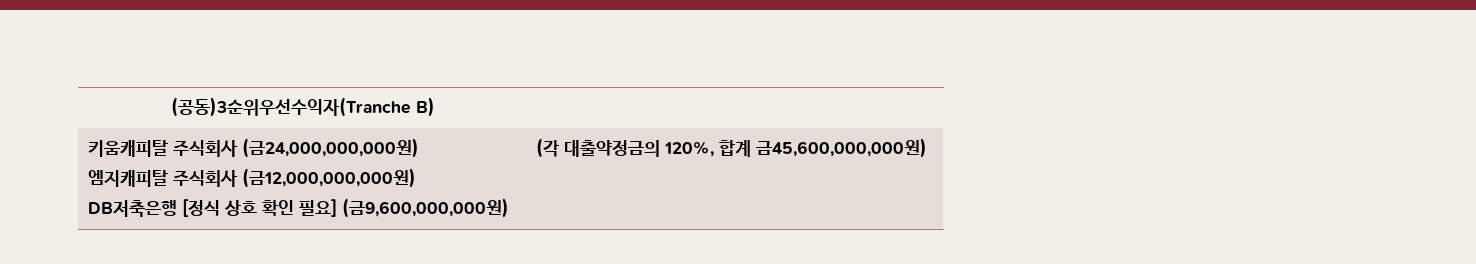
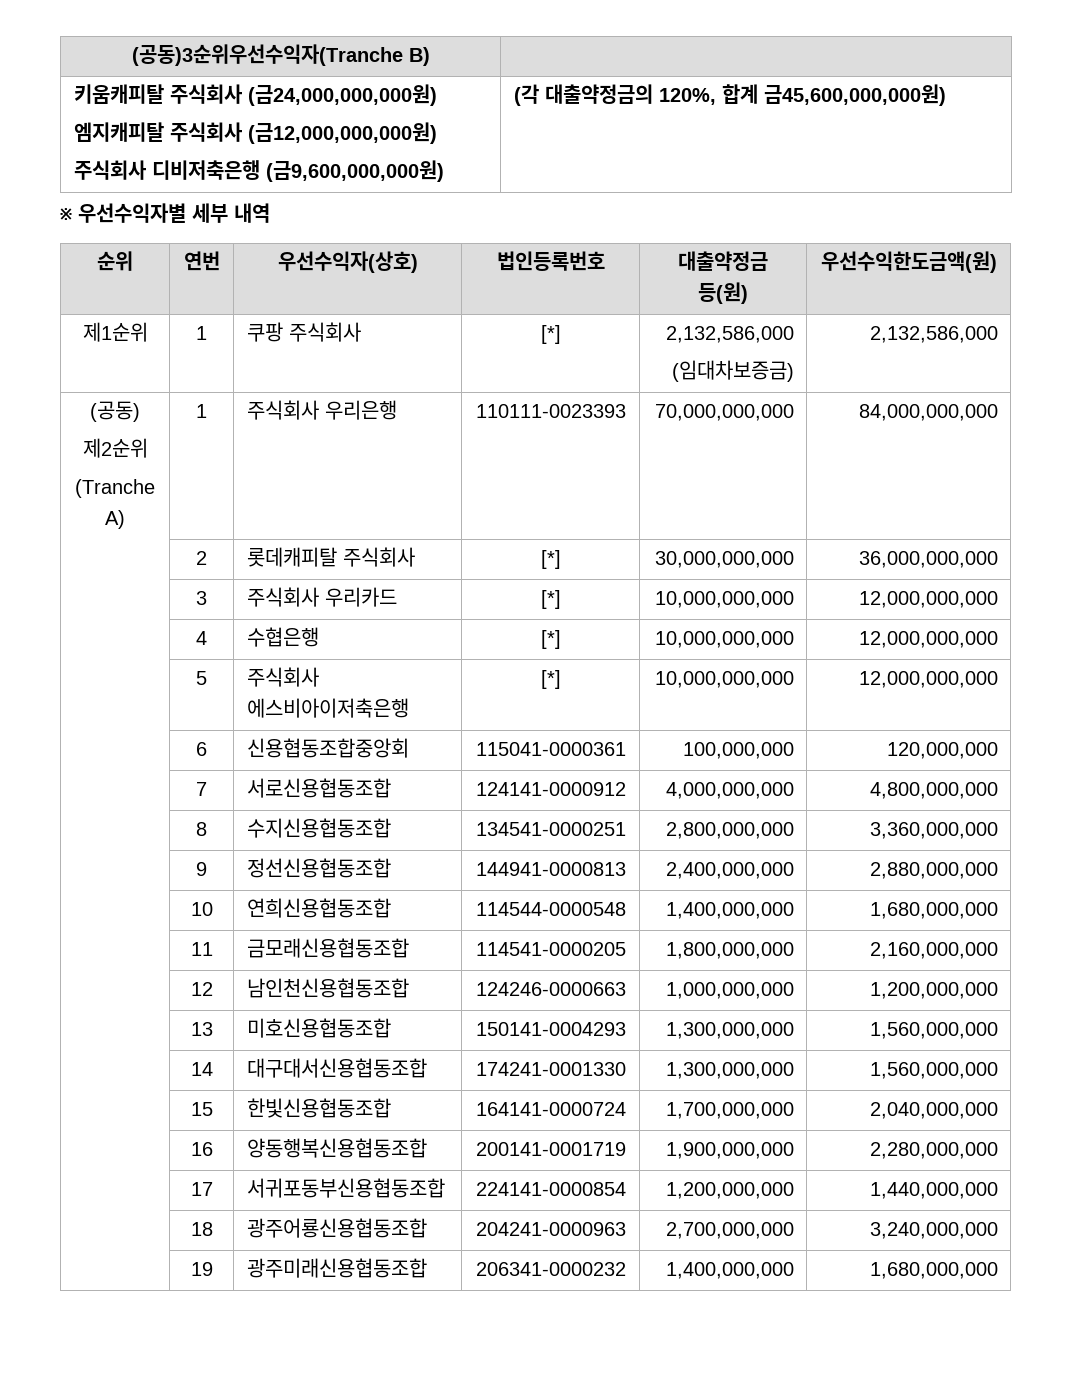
  키움캐피탈 주식회사 (금24,000,000,000원)
  엠지캐피탈 주식회사 (금12,000,000,000원)
- DB저축은행 [정식 상호 확인 필요] (금9,600,000,000원) | (각 대출약정금의 120%, 합계 금45,600,000,000원)
+ 주식회사 디비저축은행 (금9,600,000,000원) | (각 대출약정금의 120%, 합계 금45,600,000,000원)
+ ※ 우선수익자별 세부 내역
+ 순위 | 연번 | 우선수익자(상호) | 법인등록번호 | 대출약정금 등(원) | 우선수익한도금액(원)
+ 제1순위 | 1 | 쿠팡 주식회사 | [*] | 2,132,586,000
+ (임대차보증금) | 2,132,586,000
+ (공동)
+ 제2순위
+ (Tranche A) | 1 | 주식회사 우리은행 | 110111-0023393 | 70,000,000,000 | 84,000,000,000
+ | 2 | 롯데캐피탈 주식회사 | [*] | 30,000,000,000 | 36,000,000,000
+ | 3 | 주식회사 우리카드 | [*] | 10,000,000,000 | 12,000,000,000
+ | 4 | 수협은행 | [*] | 10,000,000,000 | 12,000,000,000
+ | 5 | 주식회사 에스비아이저축은행 | [*] | 10,000,000,000 | 12,000,000,000
+ | 6 | 신용협동조합중앙회 | 115041-0000361 | 100,000,000 | 120,000,000
+ | 7 | 서로신용협동조합 | 124141-0000912 | 4,000,000,000 | 4,800,000,000
+ | 8 | 수지신용협동조합 | 134541-0000251 | 2,800,000,000 | 3,360,000,000
+ | 9 | 정선신용협동조합 | 144941-0000813 | 2,400,000,000 | 2,880,000,000
+ | 10 | 연희신용협동조합 | 114544-0000548 | 1,400,000,000 | 1,680,000,000
+ | 11 | 금모래신용협동조합 | 114541-0000205 | 1,800,000,000 | 2,160,000,000
+ | 12 | 남인천신용협동조합 | 124246-0000663 | 1,000,000,000 | 1,200,000,000
+ | 13 | 미호신용협동조합 | 150141-0004293 | 1,300,000,000 | 1,560,000,000
+ | 14 | 대구대서신용협동조합 | 174241-0001330 | 1,300,000,000 | 1,560,000,000
+ | 15 | 한빛신용협동조합 | 164141-0000724 | 1,700,000,000 | 2,040,000,000
+ | 16 | 양동행복신용협동조합 | 200141-0001719 | 1,900,000,000 | 2,280,000,000
+ | 17 | 서귀포동부신용협동조합 | 224141-0000854 | 1,200,000,000 | 1,440,000,000
+ | 18 | 광주어룡신용협동조합 | 204241-0000963 | 2,700,000,000 | 3,240,000,000
+ | 19 | 광주미래신용협동조합 | 206341-0000232 | 1,400,000,000 | 1,680,000,000

